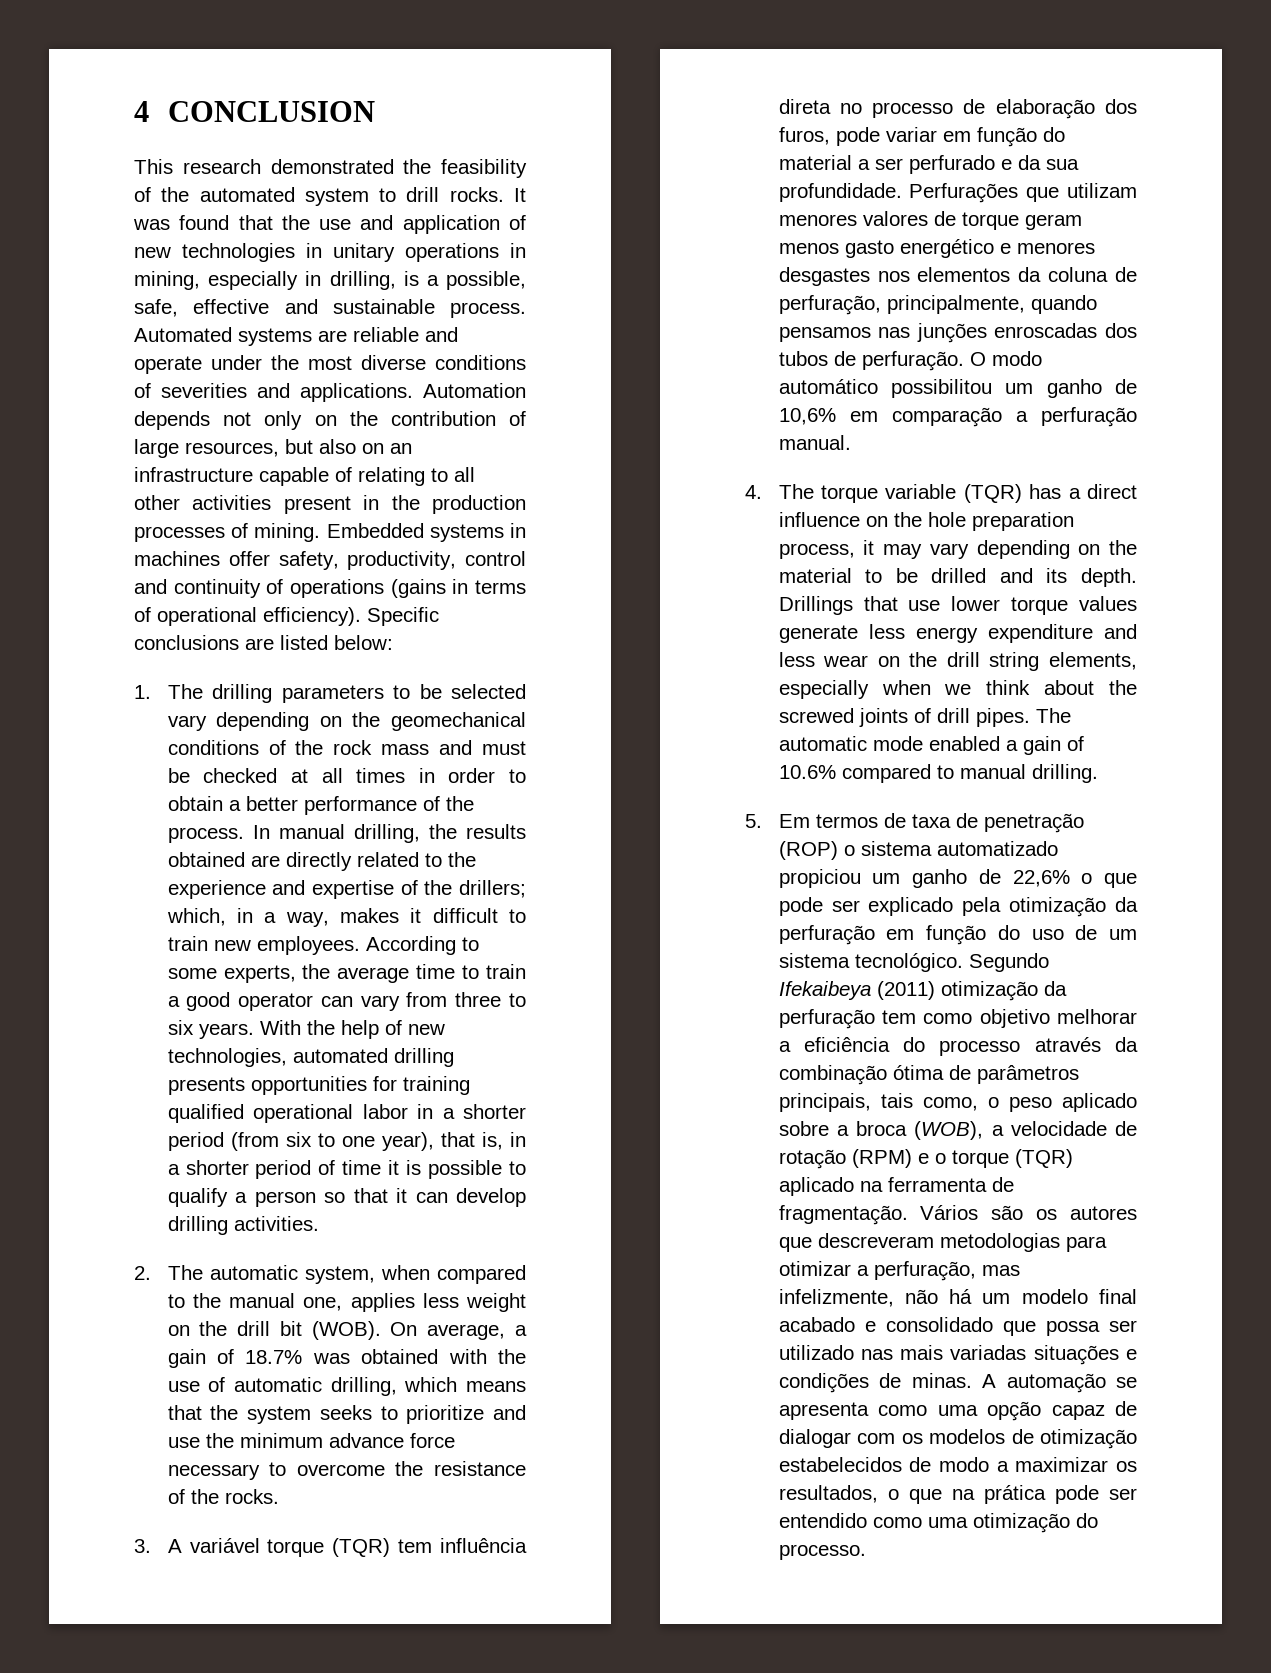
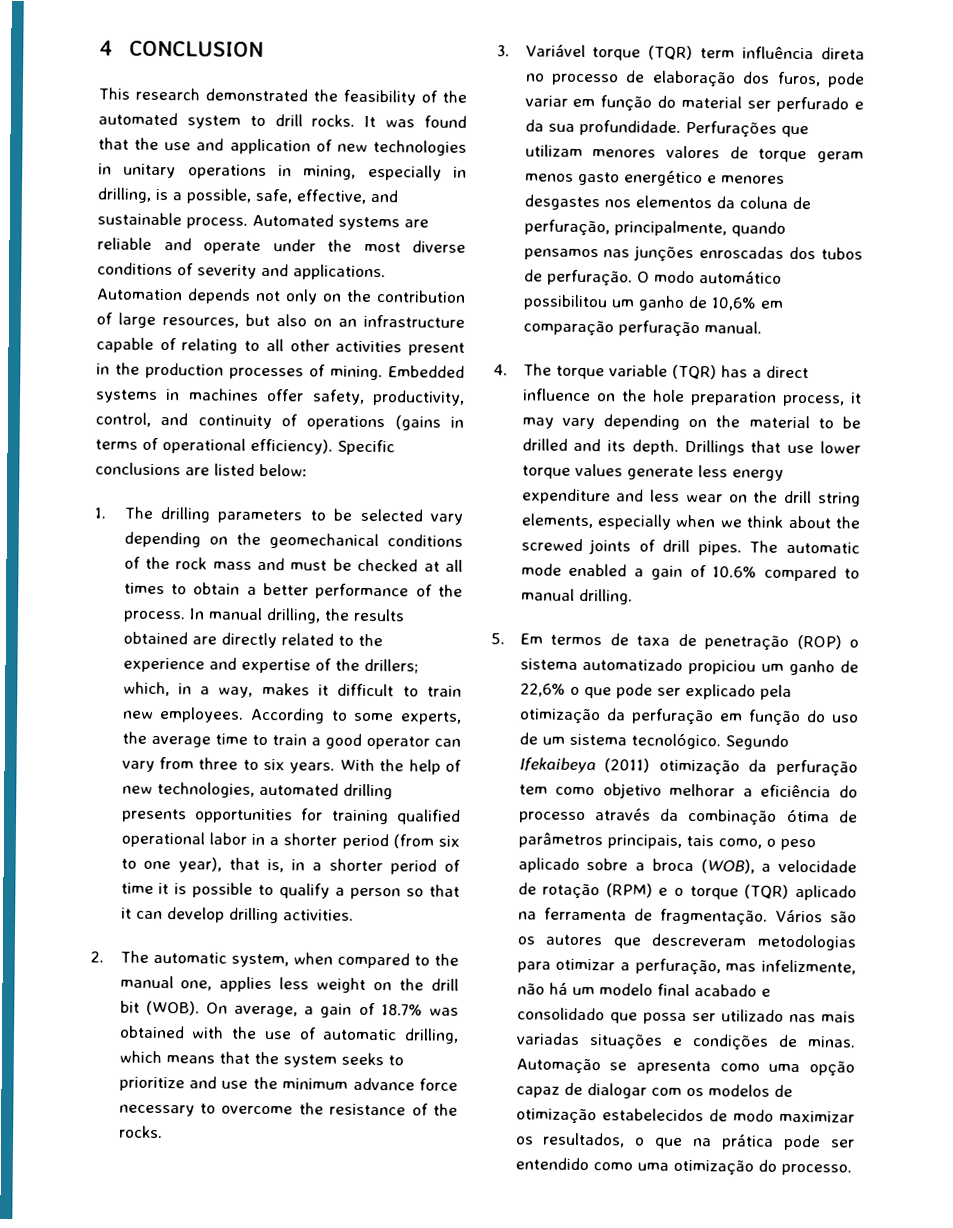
- It was found that the use and application of new technologies in unitary operations in mining, especially in drilling, is a possible, safe, effective and sustainable process.
+ It was found that the use and application of new technologies in unitary operations in mining, especially in drilling, is a possible, safe, effective, and sustainable process.
- Automated systems are reliable and operate under the most diverse conditions of severities and applications.
+ Automated systems are reliable and operate under the most diverse conditions of severity and applications.
- Embedded systems in machines offer safety, productivity, control and continuity of operations (gains in terms of operational efficiency).
+ Embedded systems in machines offer safety, productivity, control, and continuity of operations (gains in terms of operational efficiency).
- 1. The drilling parameters to be selected vary depending on the geomechanical conditions of the rock mass and must be checked at all times in order to obtain a better performance of the process.
+ 1. The drilling parameters to be selected vary depending on the geomechanical conditions of the rock mass and must be checked at all times to obtain a better performance of the process.
- 3. A variável torque (TQR) tem influência direta no processo de elaboração dos furos, pode variar em função do material a ser perfurado e da sua profundidade.
+ 3. Variável torque (TQR) term influência direta no processo de elaboração dos furos, pode variar em função do material ser perfurado e da sua profundidade.
- O modo automático possibilitou um ganho de 10,6% em comparação a perfuração manual.
+ O modo automático possibilitou um ganho de 10,6% em comparação perfuração manual.
- A automação se apresenta como uma opção capaz de dialogar com os modelos de otimização estabelecidos de modo a maximizar os resultados, o que na prática pode ser entendido como uma otimização do processo.
+ Automação se apresenta como uma opção capaz de dialogar com os modelos de otimização estabelecidos de modo maximizar os resultados, o que na prática pode ser entendido como uma otimização do processo.

